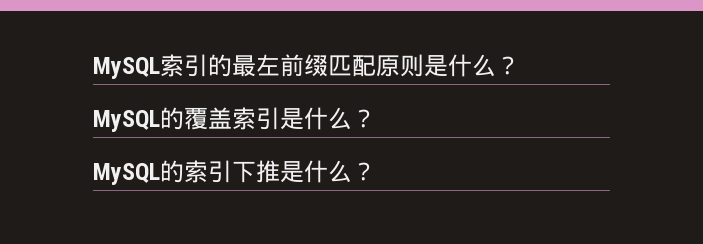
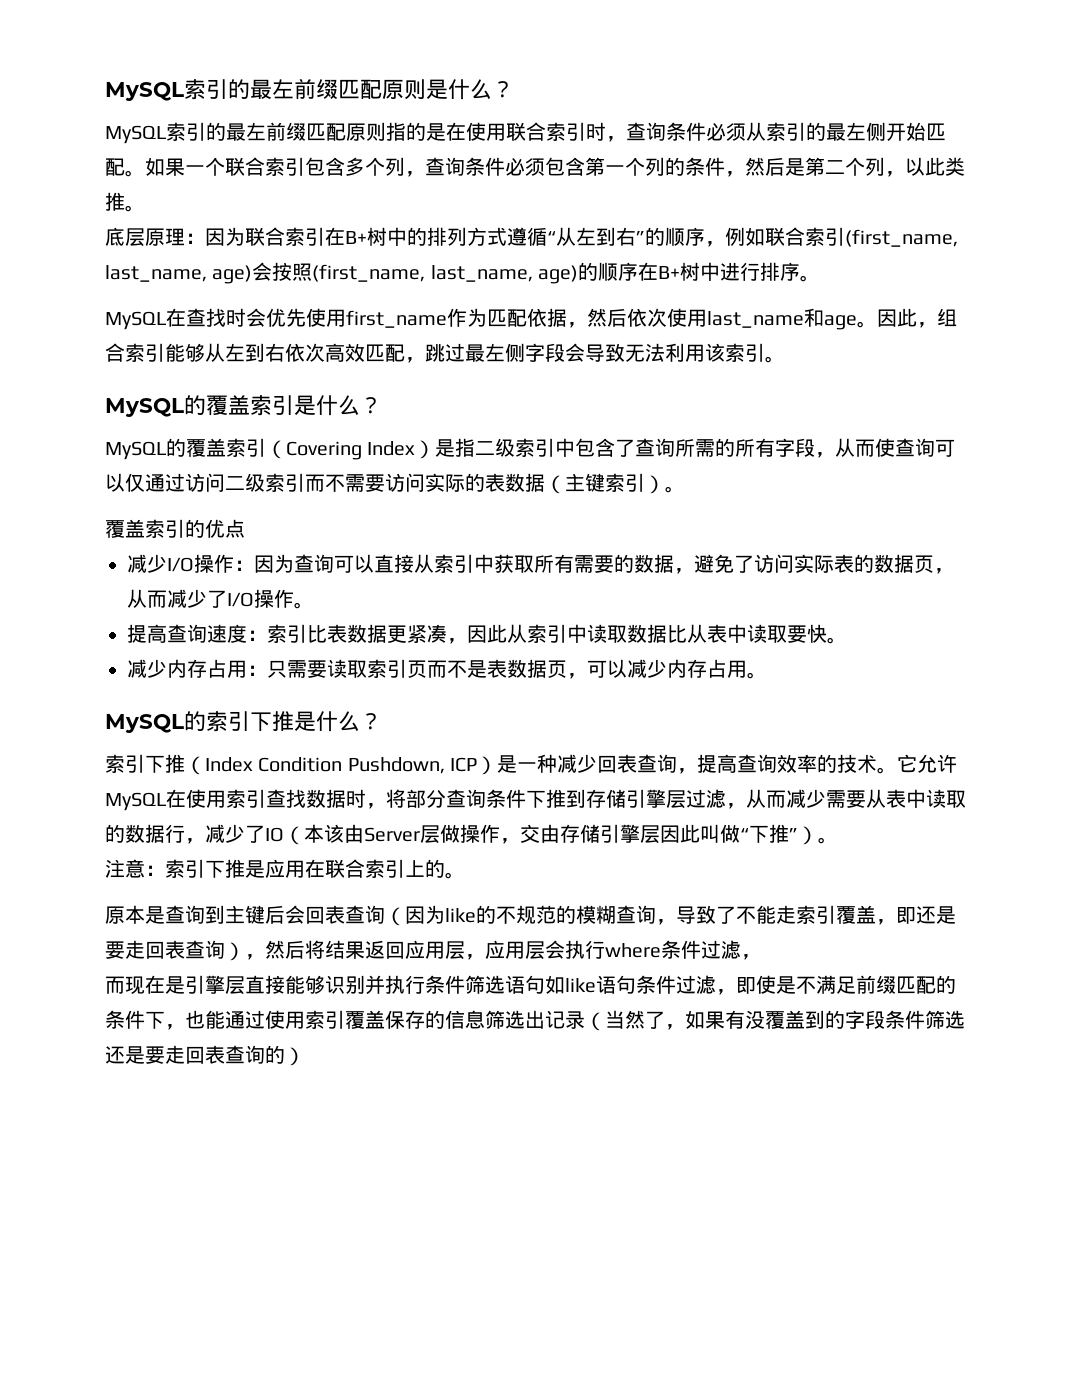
+ MySQL索引的最左前缀匹配原则指的是在使用联合索引时，查询条件必须从索引的最左侧开始匹配。如果一个联合索引包含多个列，查询条件必须包含第一个列的条件，然后是第二个列，以此类推。
+ 底层原理：因为联合索引在B+树中的排列方式遵循“从左到右”的顺序，例如联合索引(first_name, last_name, age)会按照(first_name, last_name, age)的顺序在B+树中进行排序。
+ MySQL在查找时会优先使用first_name作为匹配依据，然后依次使用last_name和age。因此，组合索引能够从左到右依次高效匹配，跳过最左侧字段会导致无法利用该索引。
+ MySQL的覆盖索引（Covering Index）是指二级索引中包含了查询所需的所有字段，从而使查询可以仅通过访问二级索引而不需要访问实际的表数据（主键索引）。
+ 覆盖索引的优点
+ 减少I/O操作：因为查询可以直接从索引中获取所有需要的数据，避免了访问实际表的数据页，从而减少了I/O操作。
+ 提高查询速度：索引比表数据更紧凑，因此从索引中读取数据比从表中读取要快。
+ 减少内存占用：只需要读取索引页而不是表数据页，可以减少内存占用。
+ 索引下推（Index Condition Pushdown, ICP）是一种减少回表查询，提高查询效率的技术。它允许MySQL在使用索引查找数据时，将部分查询条件下推到存储引擎层过滤，从而减少需要从表中读取的数据行，减少了IO（本该由Server层做操作，交由存储引擎层因此叫做“下推”）。
+ 注意：索引下推是应用在联合索引上的。
+ 原本是查询到主键后会回表查询（因为like的不规范的模糊查询，导致了不能走索引覆盖，即还是要走回表查询），然后将结果返回应用层，应用层会执行where条件过滤，
+ 而现在是引擎层直接能够识别并执行条件筛选语句如like语句条件过滤，即使是不满足前缀匹配的条件下，也能通过使用索引覆盖保存的信息筛选出记录（当然了，如果有没覆盖到的字段条件筛选还是要走回表查询的）

